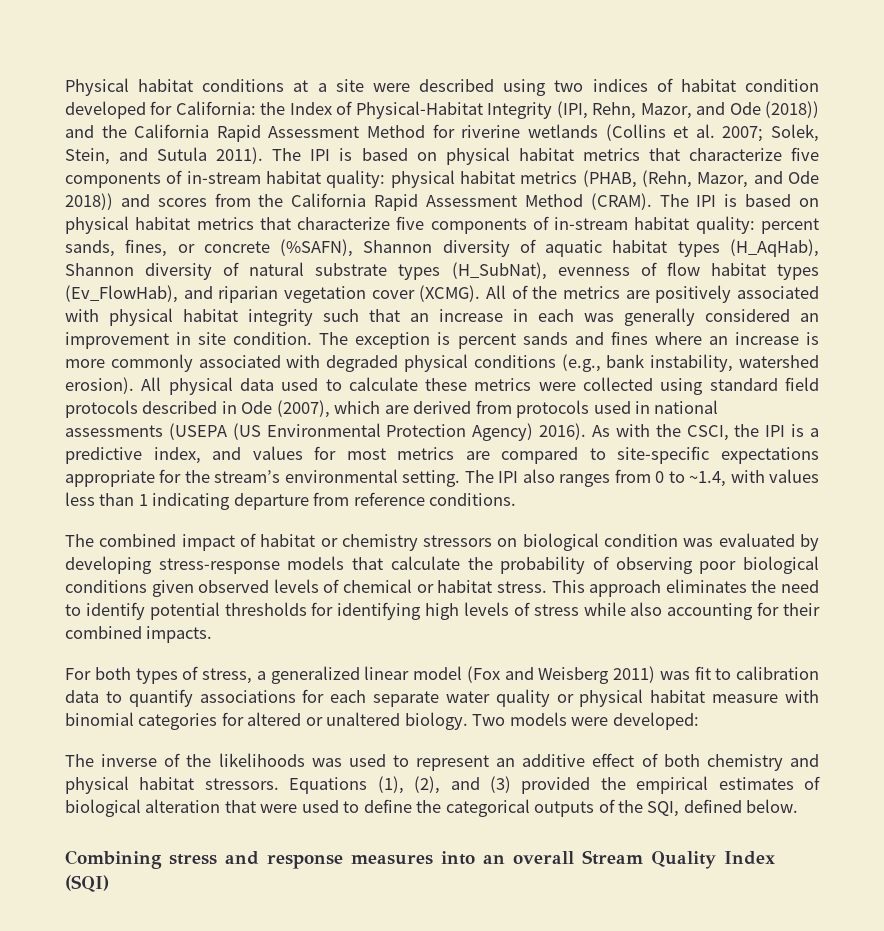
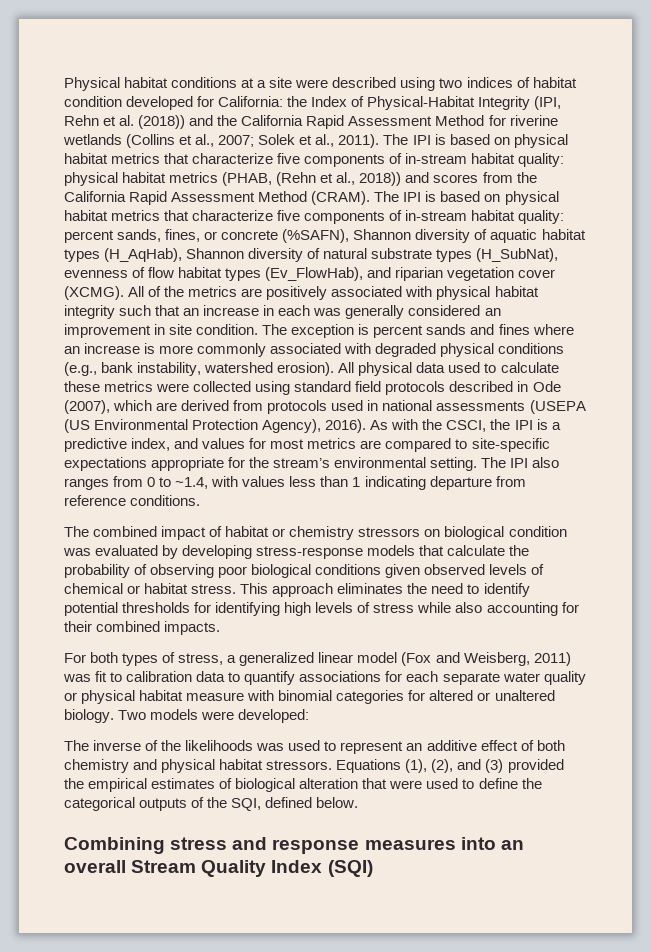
- Physical habitat conditions at a site were described using two indices of habitat condition developed for California: the Index of Physical-Habitat Integrity (IPI, Rehn, Mazor, and Ode (2018)) and the California Rapid Assessment Method for riverine wetlands (Collins et al. 2007; Solek, Stein, and Sutula 2011).
+ Physical habitat conditions at a site were described using two indices of habitat condition developed for California: the Index of Physical-Habitat Integrity (IPI, Rehn et al. (2018)) and the California Rapid Assessment Method for riverine wetlands (Collins et al., 2007; Solek et al., 2011).
- The IPI is based on physical habitat metrics that characterize five components of in-stream habitat quality: physical habitat metrics (PHAB, (Rehn, Mazor, and Ode 2018)) and scores from the California Rapid Assessment Method (CRAM).
+ The IPI is based on physical habitat metrics that characterize five components of in-stream habitat quality: physical habitat metrics (PHAB, (Rehn et al., 2018)) and scores from the California Rapid Assessment Method (CRAM).
- All physical data used to calculate these metrics were collected using standard field protocols described in Ode (2007), which are derived from protocols used in national assessments (USEPA (US Environmental Protection Agency) 2016).
+ All physical data used to calculate these metrics were collected using standard field protocols described in Ode (2007), which are derived from protocols used in national assessments (USEPA (US Environmental Protection Agency), 2016).
- For both types of stress, a generalized linear model (Fox and Weisberg 2011) was fit to calibration data to quantify associations for each separate water quality or physical habitat measure with binomial categories for altered or unaltered biology.
+ For both types of stress, a generalized linear model (Fox and Weisberg, 2011) was fit to calibration data to quantify associations for each separate water quality or physical habitat measure with binomial categories for altered or unaltered biology.

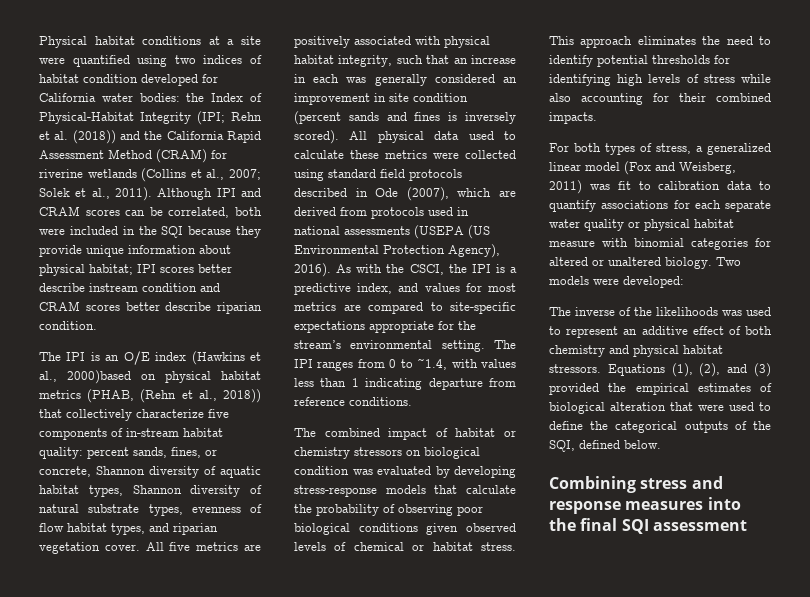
- Physical habitat conditions at a site were described using two indices of habitat condition developed for California: the Index of Physical-Habitat Integrity (IPI, Rehn et al. (2018)) and the California Rapid Assessment Method for riverine wetlands (Collins et al., 2007; Solek et al., 2011).
+ Physical habitat conditions at a site were quantified using two indices of habitat condition developed for California water bodies: the Index of Physical-Habitat Integrity (IPI; Rehn et al. (2018)) and the California Rapid Assessment Method (CRAM) for riverine wetlands (Collins et al., 2007; Solek et al., 2011).
- The IPI is based on physical habitat metrics that characterize five components of in-stream habitat quality: physical habitat metrics (PHAB, (Rehn et al., 2018)) and scores from the California Rapid Assessment Method (CRAM). The IPI is based on physical habitat metrics that characterize five components of in-stream habitat quality: percent sands, fines, or concrete (%SAFN), Shannon diversity of aquatic habitat types (H_AqHab), Shannon diversity of natural substrate types (H_SubNat), evenness of flow habitat types (Ev_FlowHab), and riparian vegetation cover (XCMG). All of the metrics are positively associated with physical habitat integrity such that an increase in each was generally considered an improvement in site condition. The exception is percent sands and fines where an increase is more commonly associated with degraded physical conditions (e.g., bank instability, watershed erosion).
+ Although IPI and CRAM scores can be correlated, both were included in the SQI because they provide unique information about physical habitat; IPI scores better describe instream condition and CRAM scores better describe riparian condition.
+ The IPI is an O/E index (Hawkins et al., 2000)based on physical habitat metrics (PHAB, (Rehn et al., 2018)) that collectively characterize five components of in-stream habitat quality: percent sands, fines, or concrete, Shannon diversity of aquatic habitat types, Shannon diversity of natural substrate types, evenness of flow habitat types, and riparian vegetation cover. All five metrics are positively associated with physical habitat integrity, such that an increase in each was generally considered an improvement in site condition (percent sands and fines is inversely scored).
- The IPI also ranges from 0 to ~1.4, with values less than 1 indicating departure from reference conditions.
+ The IPI ranges from 0 to ~1.4, with values less than 1 indicating departure from reference conditions.
- Combining stress and response measures into an overall Stream Quality Index (SQI)
+ Combining stress and response measures into the final SQI assessment

